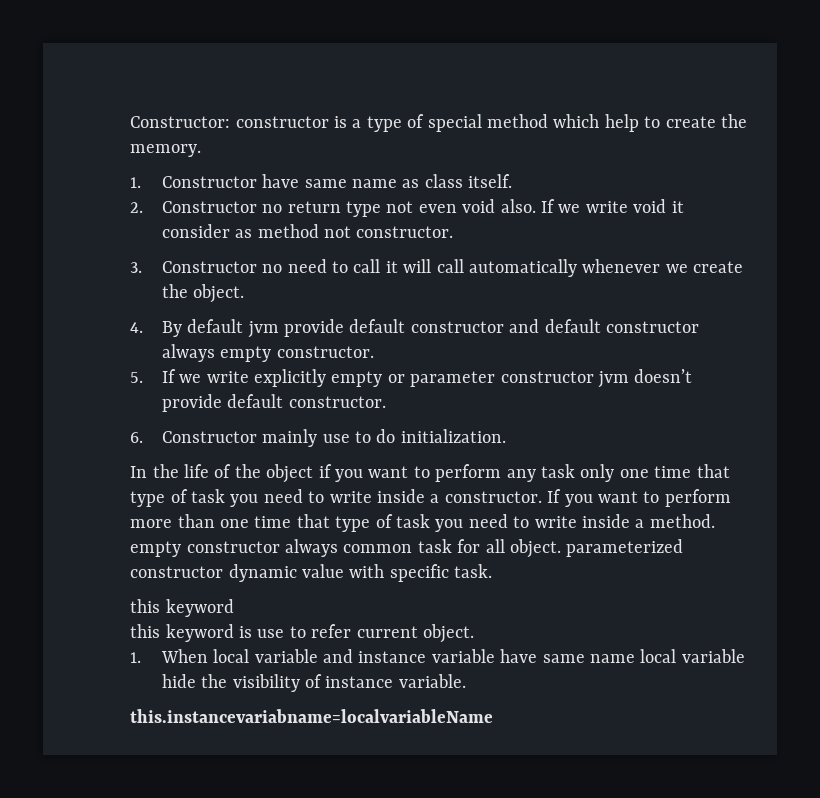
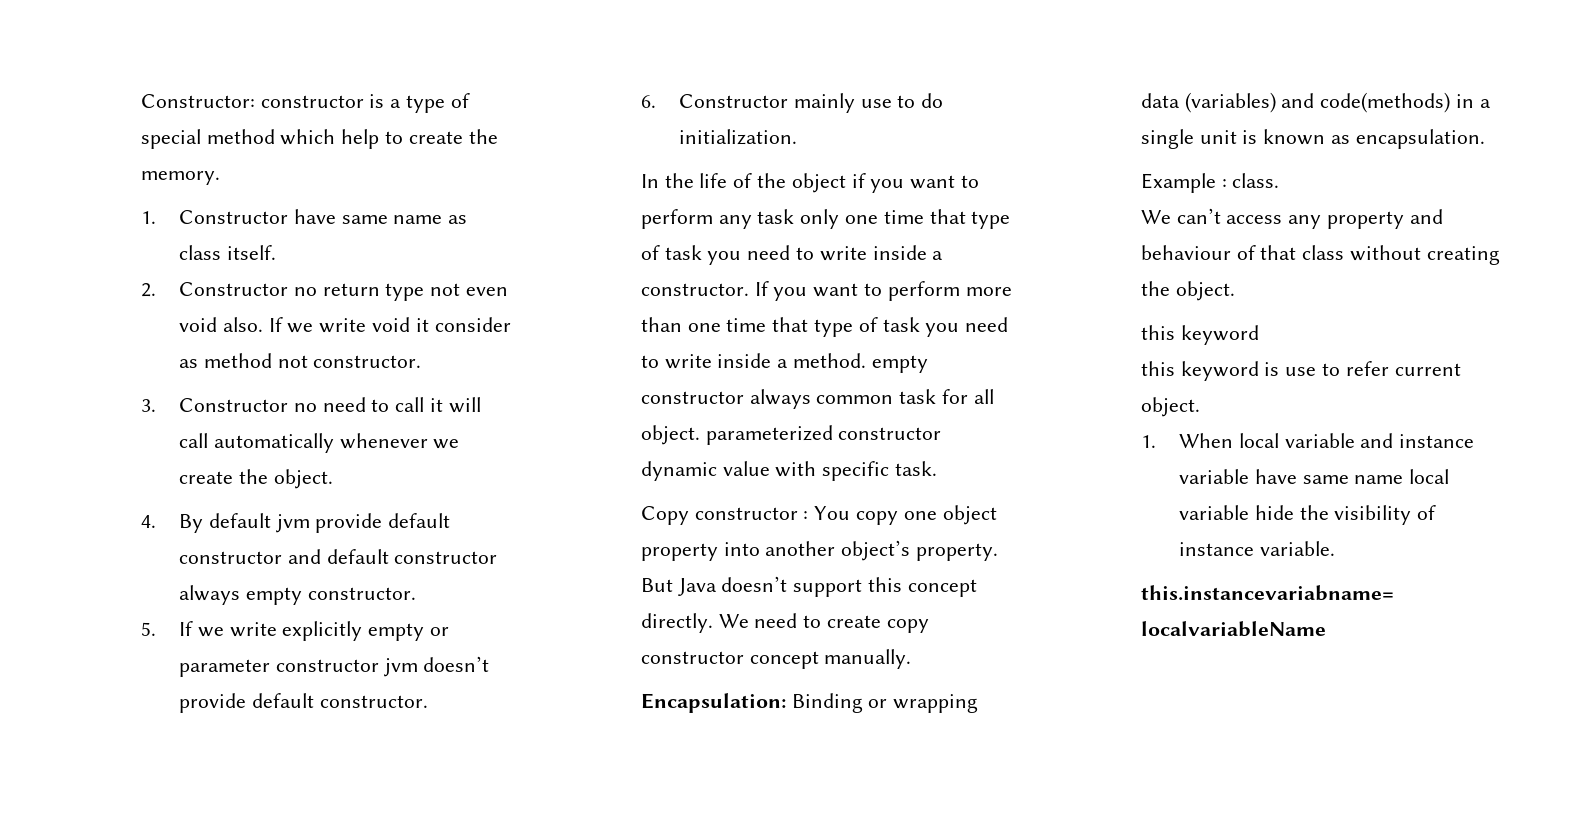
+ Copy constructor : You copy one object property into another object’s property. But Java doesn’t support this concept directly. We need to create copy constructor concept manually.
+ Encapsulation: Binding or wrapping data (variables) and code(methods) in a single unit is known as encapsulation.
+ Example : class.
+ We can’t access any property and behaviour of that class without creating the object.

